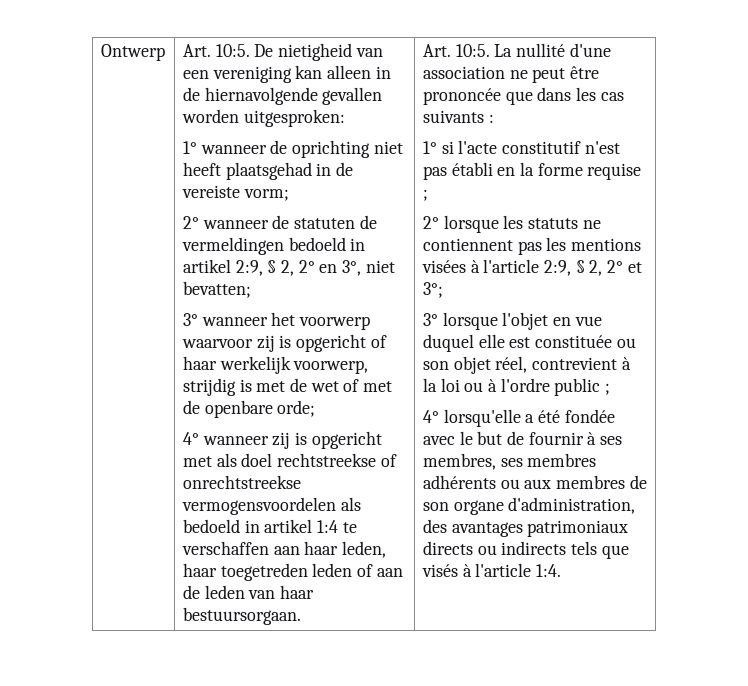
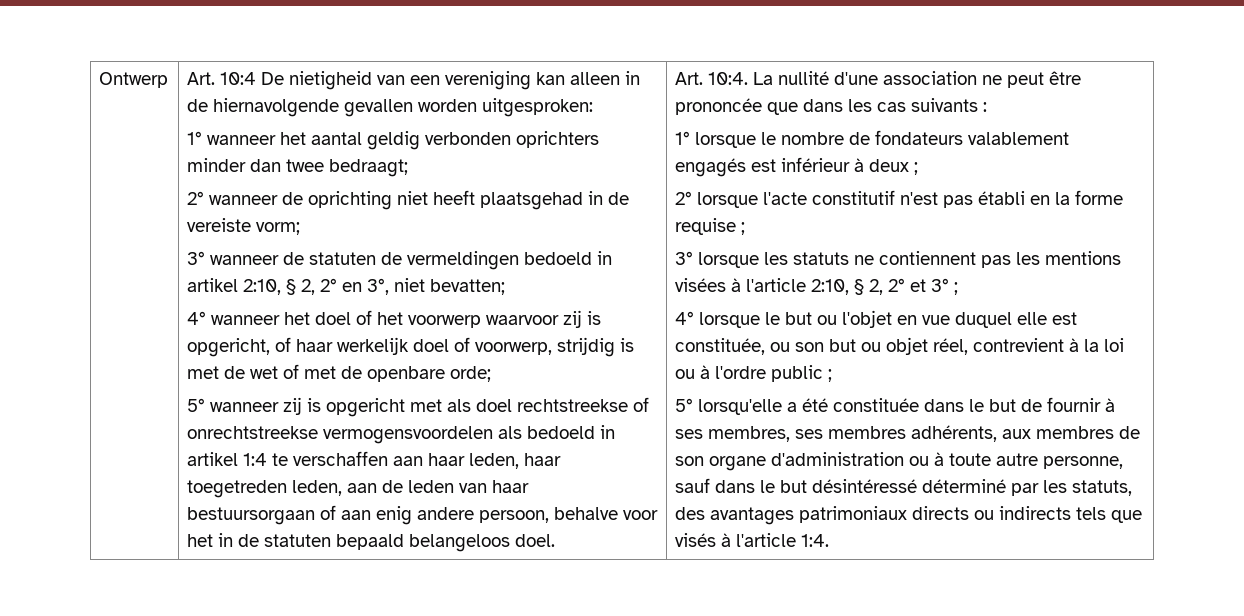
- Art. 10:5. De nietigheid van een vereniging kan alleen in de hiernavolgende gevallen worden uitgesproken:
+ Art. 10:4 De nietigheid van een vereniging kan alleen in de hiernavolgende gevallen worden uitgesproken:
- 1° wanneer de oprichting niet heeft plaatsgehad in de vereiste vorm;
+ 1° wanneer het aantal geldig verbonden oprichters minder dan twee bedraagt;
+ 2° wanneer de oprichting niet heeft plaatsgehad in de vereiste vorm;
- 2° wanneer de statuten de vermeldingen bedoeld in artikel 2:9, § 2, 2° en 3°, niet bevatten;
+ 3° wanneer de statuten de vermeldingen bedoeld in artikel 2:10, § 2, 2° en 3°, niet bevatten;
- 3° wanneer het voorwerp waarvoor zij is opgericht of haar werkelijk voorwerp, strijdig is met de wet of met de openbare orde;
+ 4° wanneer het doel of het voorwerp waarvoor zij is opgericht, of haar werkelijk doel of voorwerp, strijdig is met de wet of met de openbare orde;
- 4° wanneer zij is opgericht met als doel rechtstreekse of onrechtstreekse vermogensvoordelen als bedoeld in artikel 1:4 te verschaffen aan haar leden, haar toegetreden leden of aan de leden van haar bestuursorgaan. | Art. 10:5.
+ 5° wanneer zij is opgericht met als doel rechtstreekse of onrechtstreekse vermogensvoordelen als bedoeld in artikel 1:4 te verschaffen aan haar leden, haar toegetreden leden, aan de leden van haar bestuursorgaan of aan enig andere persoon, behalve voor het in de statuten bepaald belangeloos doel. | Art. 10:4.
- 1° si l'acte constitutif n'est pas établi en la forme requise ;
+ 1° lorsque le nombre de fondateurs valablement engagés est inférieur à deux ;
+ 2° lorsque l'acte constitutif n'est pas établi en la forme requise ;
- 2° lorsque les statuts ne contiennent pas les mentions visées à l'article 2:9, § 2, 2° et 3°;
- 3° lorsque l'objet en vue duquel elle est constituée ou son objet réel, contrevient à la loi ou à l'ordre public ;
+ 3° lorsque les statuts ne contiennent pas les mentions visées à l'article 2:10, § 2, 2° et 3° ;
+ 4° lorsque le but ou l'objet en vue duquel elle est constituée, ou son but ou objet réel, contrevient à la loi ou à l'ordre public ;
- 4° lorsqu'elle a été fondée avec le but de fournir à ses membres, ses membres adhérents ou aux membres de son organe d'administration, des avantages patrimoniaux directs ou indirects tels que visés à l'article 1:4.
+ 5° lorsqu'elle a été constituée dans le but de fournir à ses membres, ses membres adhérents, aux membres de son organe d'administration ou à toute autre personne, sauf dans le but désintéressé déterminé par les statuts, des avantages patrimoniaux directs ou indirects tels que visés à l'article 1:4.

